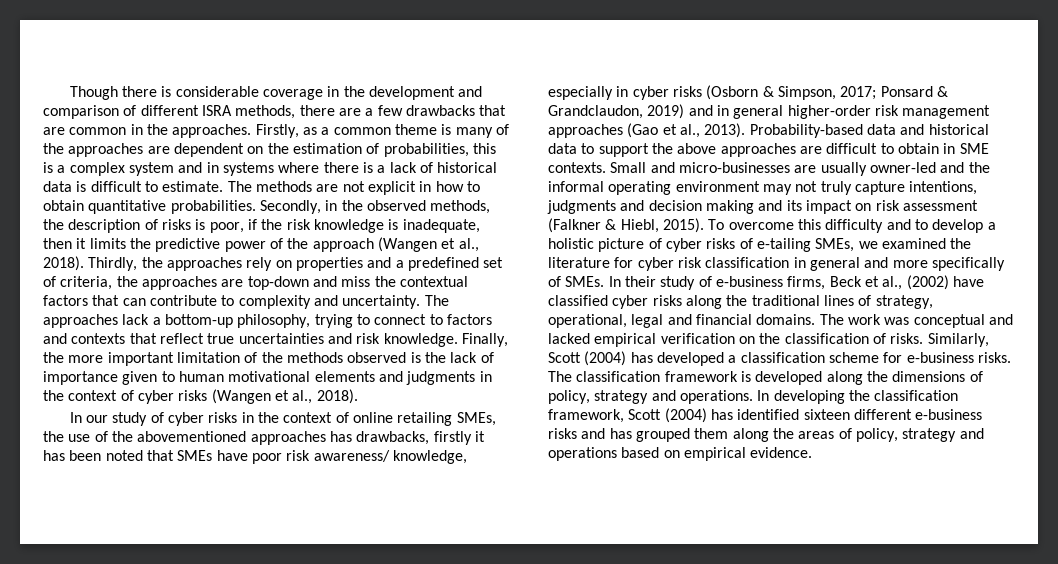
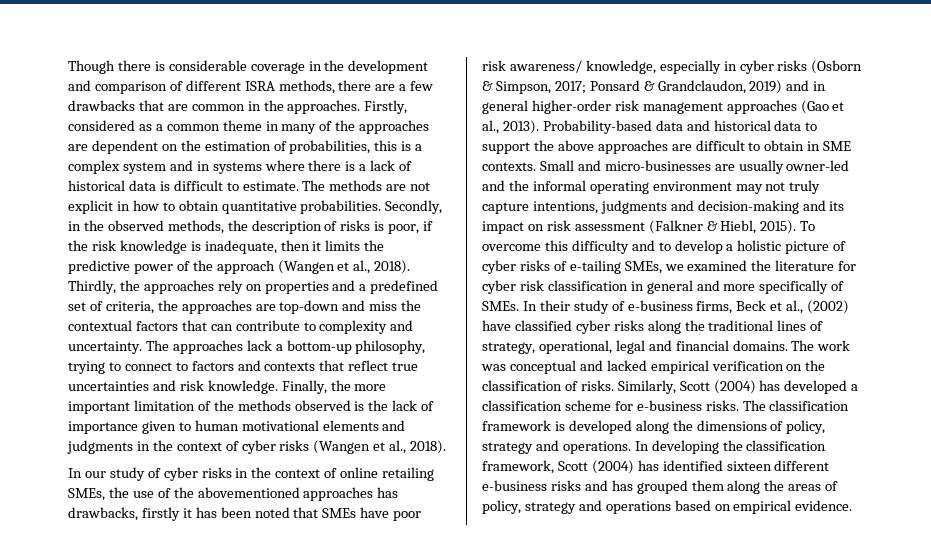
- Firstly, as a common theme is many of the approaches are dependent on the estimation of probabilities, this is a complex system and in systems where there is a lack of historical data is difficult to estimate.
+ Firstly, considered as a common theme in many of the approaches are dependent on the estimation of probabilities, this is a complex system and in systems where there is a lack of historical data is difficult to estimate.
- Small and micro-businesses are usually owner-led and the informal operating environment may not truly capture intentions, judgments and decision making and its impact on risk assessment (Falkner & Hiebl, 2015).
+ Small and micro-businesses are usually owner-led and the informal operating environment may not truly capture intentions, judgments and decision-making and its impact on risk assessment (Falkner & Hiebl, 2015).

